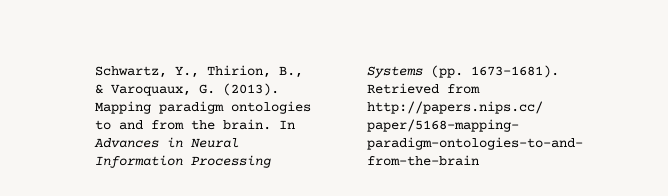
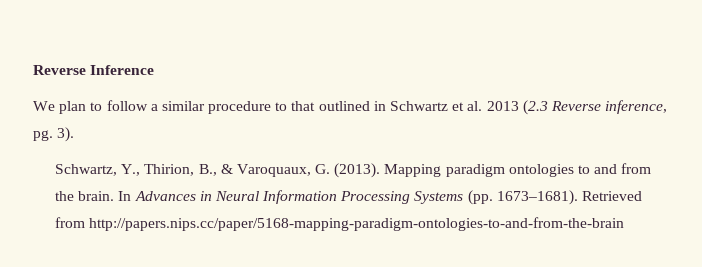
+ Reverse Inference
+ We plan to follow a similar procedure to that outlined in Schwartz et al. 2013 (2.3 Reverse inference, pg. 3).

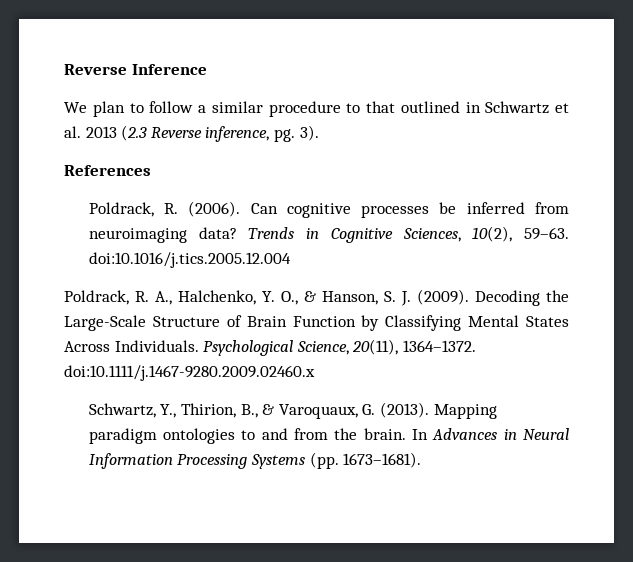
+ References
+ Poldrack, R. (2006). Can cognitive processes be inferred from neuroimaging data? Trends in Cognitive Sciences, 10(2), 59–63. doi:10.1016/j.tics.2005.12.004
+ Poldrack, R. A., Halchenko, Y. O., & Hanson, S. J. (2009). Decoding the Large-Scale Structure of Brain Function by Classifying Mental States Across Individuals. Psychological Science, 20(11), 1364–1372. doi:10.1111/j.1467-9280.2009.02460.x
- Retrieved from http://papers.nips.cc/paper/5168-mapping-paradigm-ontologies-to-and-from-the-brain

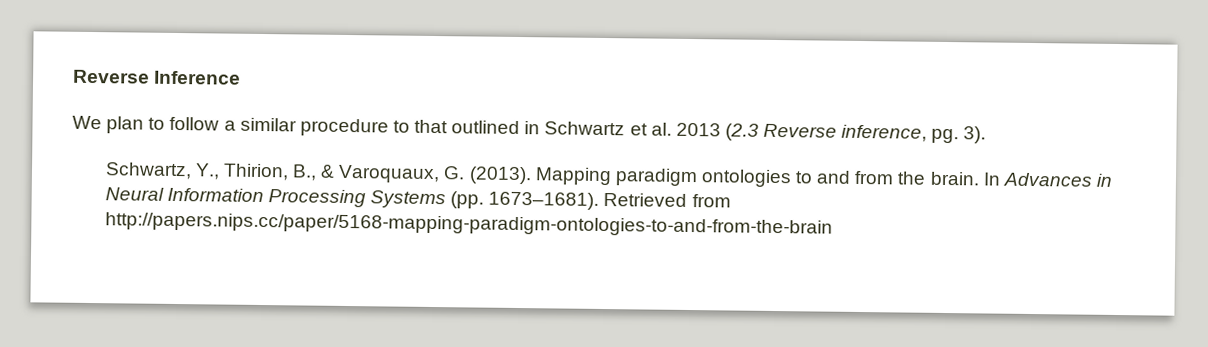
- References
- Poldrack, R. (2006). Can cognitive processes be inferred from neuroimaging data? Trends in Cognitive Sciences, 10(2), 59–63. doi:10.1016/j.tics.2005.12.004
- Poldrack, R. A., Halchenko, Y. O., & Hanson, S. J. (2009). Decoding the Large-Scale Structure of Brain Function by Classifying Mental States Across Individuals. Psychological Science, 20(11), 1364–1372. doi:10.1111/j.1467-9280.2009.02460.x
+ Retrieved from http://papers.nips.cc/paper/5168-mapping-paradigm-ontologies-to-and-from-the-brain

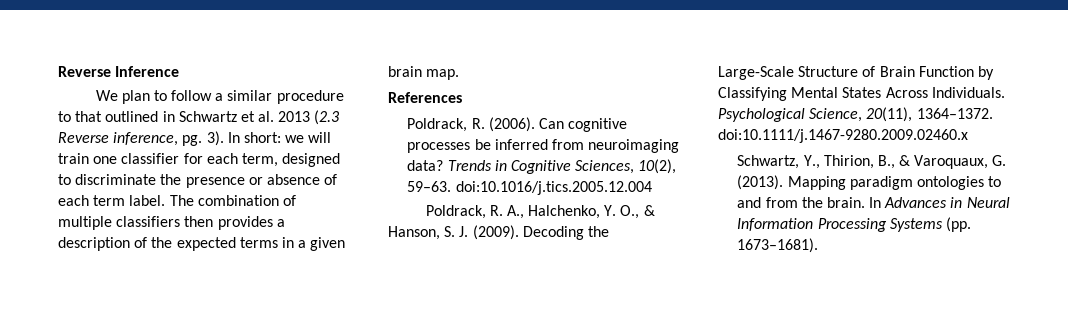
+ In short: we will train one classifier for each term, designed to discriminate the presence or absence of each term label. The combination of multiple classifiers then provides a description of the expected terms in a given brain map.
+ References
+ Poldrack, R. (2006). Can cognitive processes be inferred from neuroimaging data? Trends in Cognitive Sciences, 10(2), 59–63. doi:10.1016/j.tics.2005.12.004
+ Poldrack, R. A., Halchenko, Y. O., & Hanson, S. J. (2009). Decoding the Large-Scale Structure of Brain Function by Classifying Mental States Across Individuals. Psychological Science, 20(11), 1364–1372. doi:10.1111/j.1467-9280.2009.02460.x
- Retrieved from http://papers.nips.cc/paper/5168-mapping-paradigm-ontologies-to-and-from-the-brain

